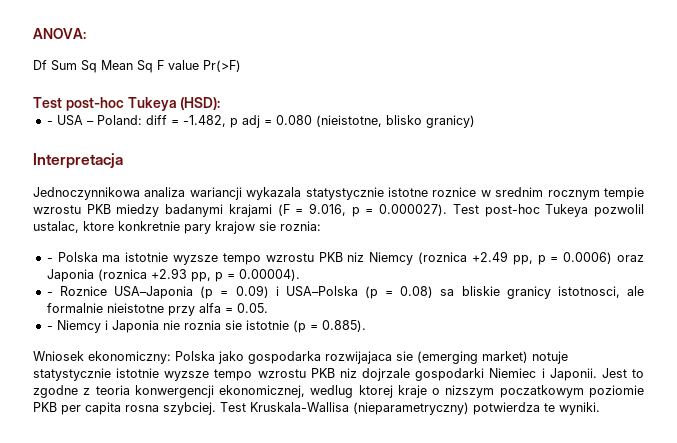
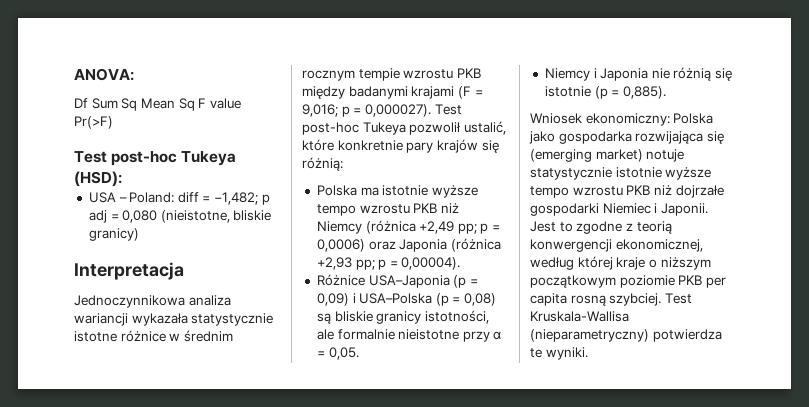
- - USA – Poland: diff = -1.482, p adj = 0.080 (nieistotne, blisko granicy)
+ USA – Poland: diff = −1,482; p adj = 0,080 (nieistotne, bliskie granicy)
- Jednoczynnikowa analiza wariancji wykazala statystycznie istotne roznice w srednim rocznym tempie wzrostu PKB miedzy badanymi krajami (F = 9.016, p = 0.000027). Test post-hoc Tukeya pozwolil ustalac, ktore konkretnie pary krajow sie roznia:
- - Polska ma istotnie wyzsze tempo wzrostu PKB niz Niemcy (roznica +2.49 pp, p = 0.0006) oraz Japonia (roznica +2.93 pp, p = 0.00004).
- - Roznice USA–Japonia (p = 0.09) i USA–Polska (p = 0.08) sa bliskie granicy istotnosci, ale formalnie nieistotne przy alfa = 0.05.
- - Niemcy i Japonia nie roznia sie istotnie (p = 0.885).
+ Jednoczynnikowa analiza wariancji wykazała statystycznie istotne różnice w średnim rocznym tempie wzrostu PKB między badanymi krajami (F = 9,016; p = 0,000027). Test post-hoc Tukeya pozwolił ustalić, które konkretnie pary krajów się różnią:
+ Polska ma istotnie wyższe tempo wzrostu PKB niż Niemcy (różnica +2,49 pp; p = 0,0006) oraz Japonia (różnica +2,93 pp; p = 0,00004).
+ Różnice USA–Japonia (p = 0,09) i USA–Polska (p = 0,08) są bliskie granicy istotności, ale formalnie nieistotne przy α = 0,05.
+ Niemcy i Japonia nie różnią się istotnie (p = 0,885).
- Wniosek ekonomiczny: Polska jako gospodarka rozwijajaca sie (emerging market) notuje statystycznie istotnie wyzsze tempo wzrostu PKB niz dojrzale gospodarki Niemiec i Japonii.
+ Wniosek ekonomiczny: Polska jako gospodarka rozwijająca się (emerging market) notuje statystycznie istotnie wyższe tempo wzrostu PKB niż dojrzałe gospodarki Niemiec i Japonii.
- Jest to zgodne z teoria konwergencji ekonomicznej, wedlug ktorej kraje o nizszym poczatkowym poziomie PKB per capita rosna szybciej.
+ Jest to zgodne z teorią konwergencji ekonomicznej, według której kraje o niższym początkowym poziomie PKB per capita rosną szybciej.

